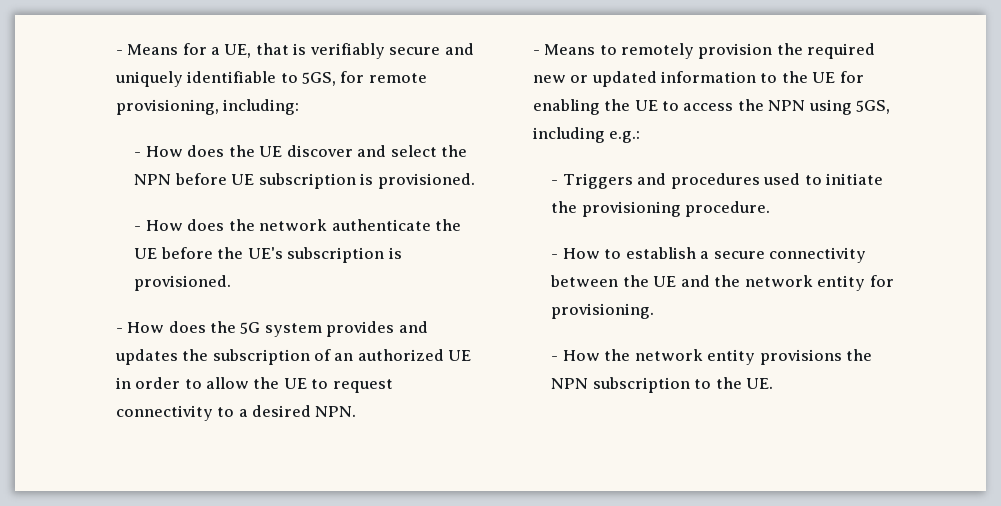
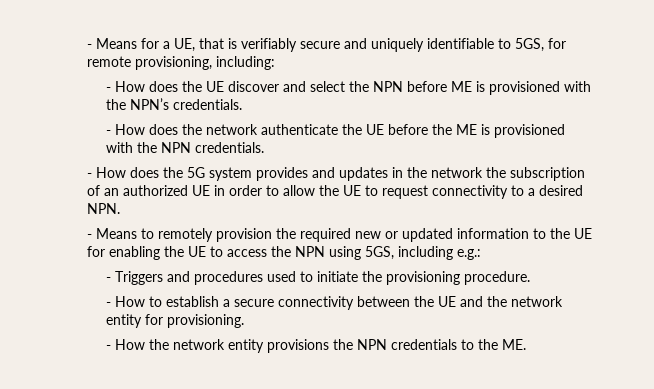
- - How does the UE discover and select the NPN before UE subscription is provisioned.
+ - How does the UE discover and select the NPN before ME is provisioned with the NPN’s credentials.
- - How does the network authenticate the UE before the UE's subscription is provisioned.
+ - How does the network authenticate the UE before the ME is provisioned with the NPN credentials.
- - How does the 5G system provides and updates the subscription of an authorized UE in order to allow the UE to request connectivity to a desired NPN.
+ - How does the 5G system provides and updates in the network the subscription of an authorized UE in order to allow the UE to request connectivity to a desired NPN.
- - How the network entity provisions the NPN subscription to the UE.
+ - How the network entity provisions the NPN credentials to the ME.

